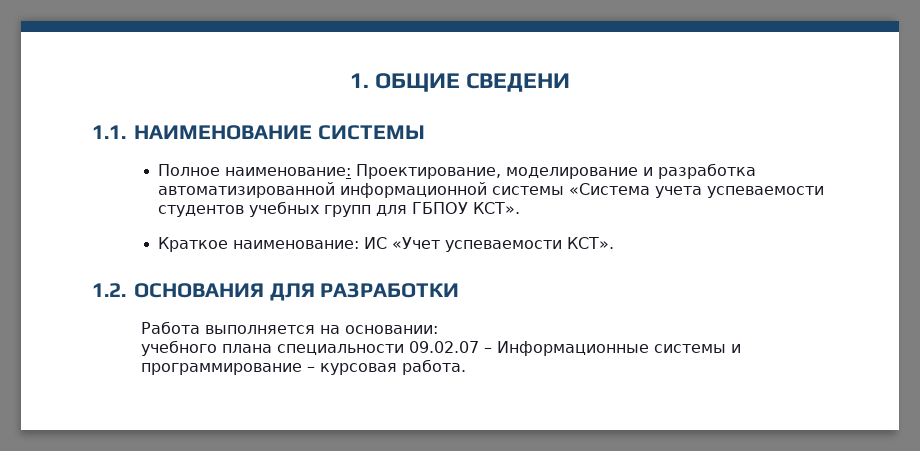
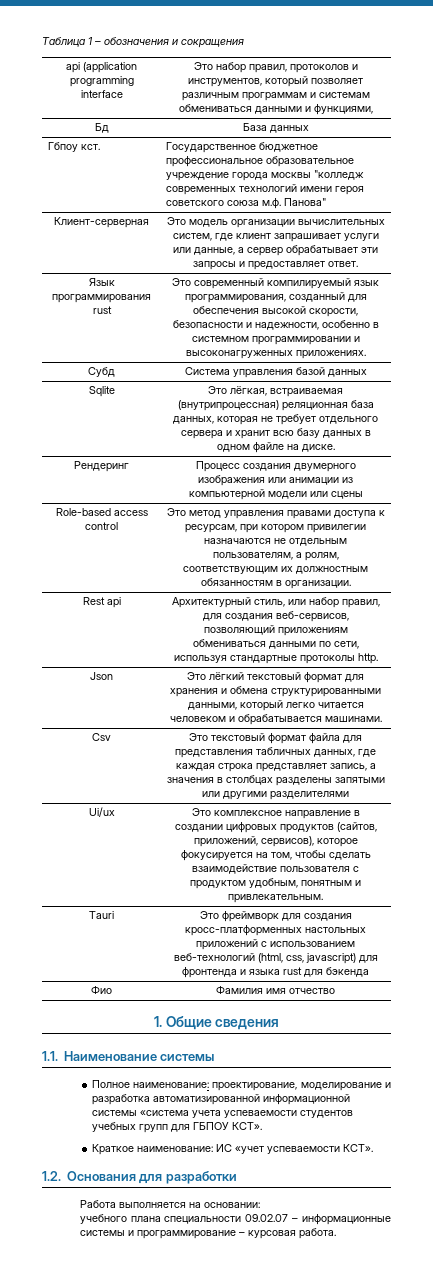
- 1. ОБЩИЕ СВЕДЕНИ
- 1.1. НАИМЕНОВАНИЕ СИСТЕМЫ
+ Таблица 1 – обозначения и сокращения
+ api (application programming interface | Это набор правил, протоколов и инструментов, который позволяет различным программам и системам обмениваться данными и функциями,
+ Бд | База данных
+ Гбпоу кст. | Государственное бюджетное профессиональное образовательное учреждение города москвы "колледж современных технологий имени героя советского союза м.ф. Панова"
+ Клиент-серверная | Это модель организации вычислительных систем, где клиент запрашивает услуги или данные, а сервер обрабатывает эти запросы и предоставляет ответ.
+ Язык программирования rust | Это современный компилируемый язык программирования, созданный для обеспечения высокой скорости, безопасности и надежности, особенно в системном программировании и высоконагруженных приложениях.
+ Субд | Система управления базой данных
+ Sqlite | Это лёгкая, встраиваемая (внутрипроцессная) реляционная база данных, которая не требует отдельного сервера и хранит всю базу данных в одном файле на диске.
+ Рендеринг | Процесс создания двумерного изображения или анимации из компьютерной модели или сцены
+ Role-based access control | Это метод управления правами доступа к ресурсам, при котором привилегии назначаются не отдельным пользователям, а ролям, соответствующим их должностным обязанностям в организации.
+ Rest api | Архитектурный стиль, или набор правил, для создания веб-сервисов, позволяющий приложениям обмениваться данными по сети, используя стандартные протоколы http.
+ Json | Это лёгкий текстовый формат для хранения и обмена структурированными данными, который легко читается человеком и обрабатывается машинами.
+ Csv | Это текстовый формат файла для представления табличных данных, где каждая строка представляет запись, а значения в столбцах разделены запятыми или другими разделителями
+ Ui/ux | Это комплексное направление в создании цифровых продуктов (сайтов, приложений, сервисов), которое фокусируется на том, чтобы сделать взаимодействие пользователя с продуктом удобным, понятным и привлекательным.
+ Tauri | Это фреймворк для создания кросс-платформенных настольных приложений с использованием веб-технологий (html, css, javascript) для фронтенда и языка rust для бэкенда
+ Фио | Фамилия имя отчество
+ 1. Общие сведения
+ 1.1. Наименование системы
- Полное наименование: Проектирование, моделирование и разработка автоматизированной информационной системы «Система учета успеваемости студентов учебных групп для ГБПОУ КСТ».
+ Полное наименование: проектирование, моделирование и разработка автоматизированной информационной системы «система учета успеваемости студентов учебных групп для ГБПОУ КСТ».
- Краткое наименование: ИС «Учет успеваемости КСТ».
+ Краткое наименование: ИС «учет успеваемости КСТ».
- 1.2. ОСНОВАНИЯ ДЛЯ РАЗРАБОТКИ
+ 1.2. Основания для разработки
- учебного плана специальности 09.02.07 – Информационные системы и программирование – курсовая работа.
+ учебного плана специальности 09.02.07 – информационные системы и программирование – курсовая работа.

